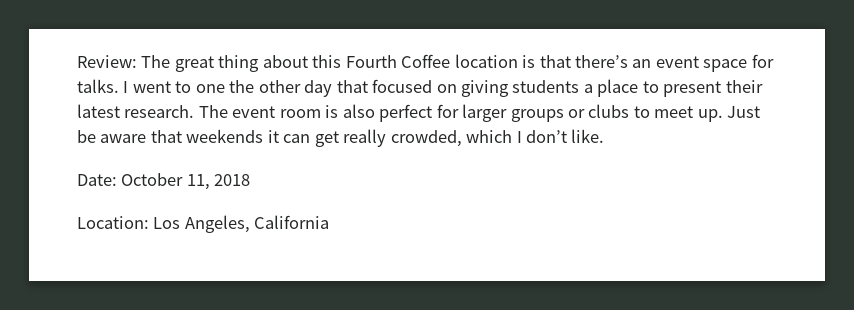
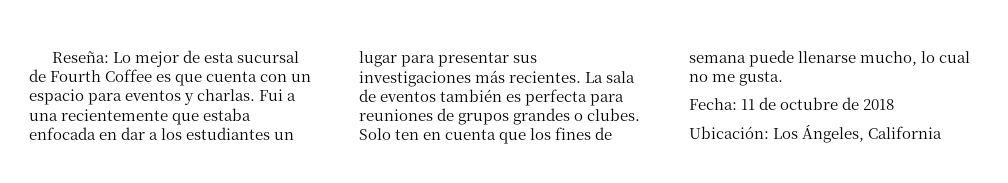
- Review: The great thing about this Fourth Coffee location is that there’s an event space for talks. I went to one the other day that focused on giving students a place to present their latest research. The event room is also perfect for larger groups or clubs to meet up. Just be aware that weekends it can get really crowded, which I don’t like.
- Date: October 11, 2018
- Location: Los Angeles, California
+ Reseña: Lo mejor de esta sucursal de Fourth Coffee es que cuenta con un espacio para eventos y charlas. Fui a una recientemente que estaba enfocada en dar a los estudiantes un lugar para presentar sus investigaciones más recientes. La sala de eventos también es perfecta para reuniones de grupos grandes o clubes. Solo ten en cuenta que los fines de semana puede llenarse mucho, lo cual no me gusta.
+ Fecha: 11 de octubre de 2018
+ Ubicación: Los Ángeles, California

